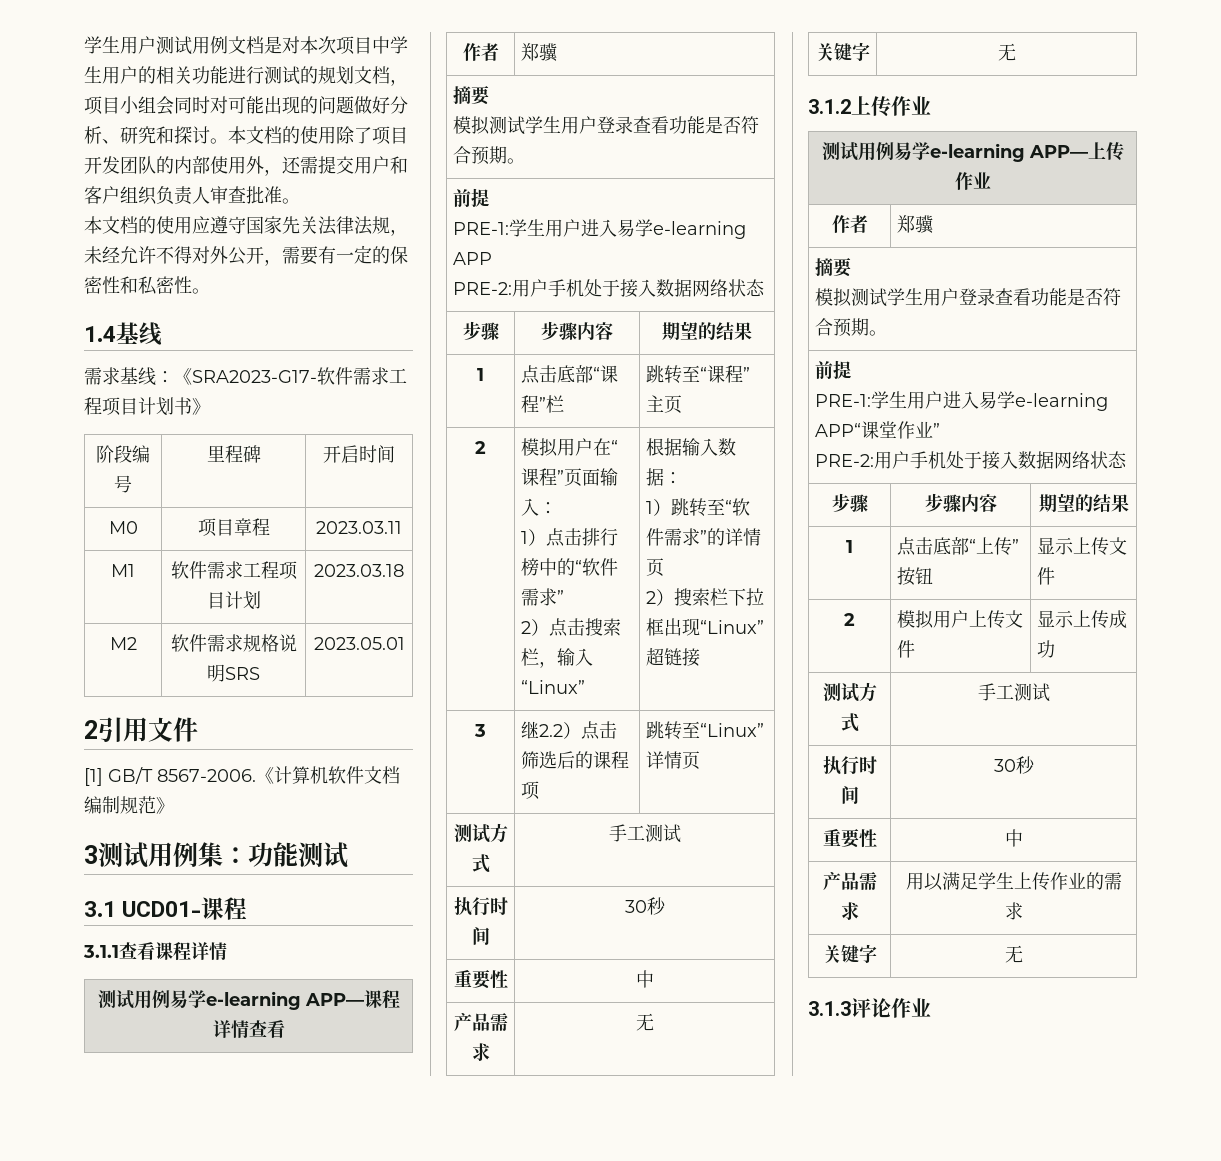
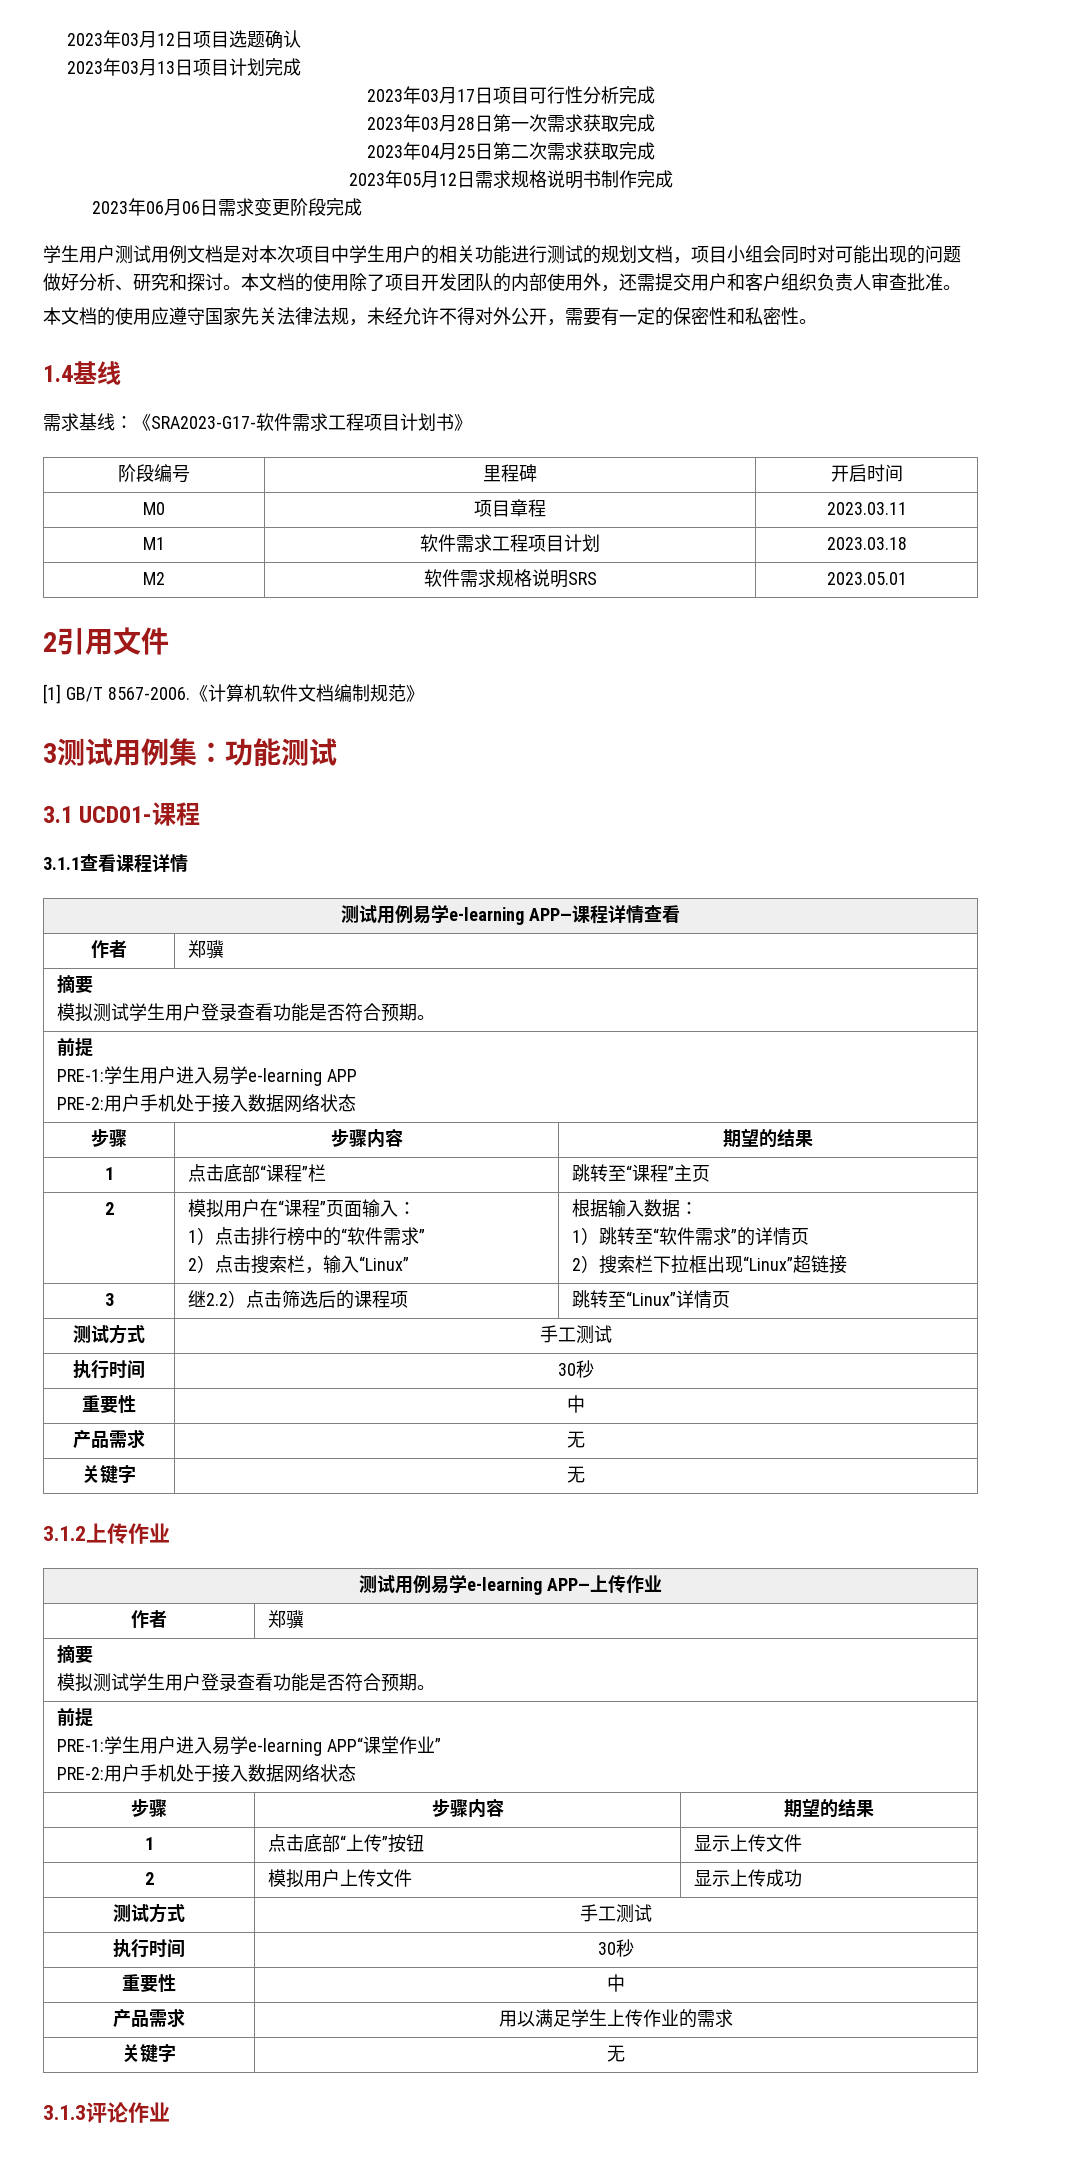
+ 2023年03月12日项目选题确认
+ 2023年03月13日项目计划完成
+ 2023年03月17日项目可行性分析完成
+ 2023年03月28日第一次需求获取完成
+ 2023年04月25日第二次需求获取完成
+ 2023年05月12日需求规格说明书制作完成
+ 2023年06月06日需求变更阶段完成

